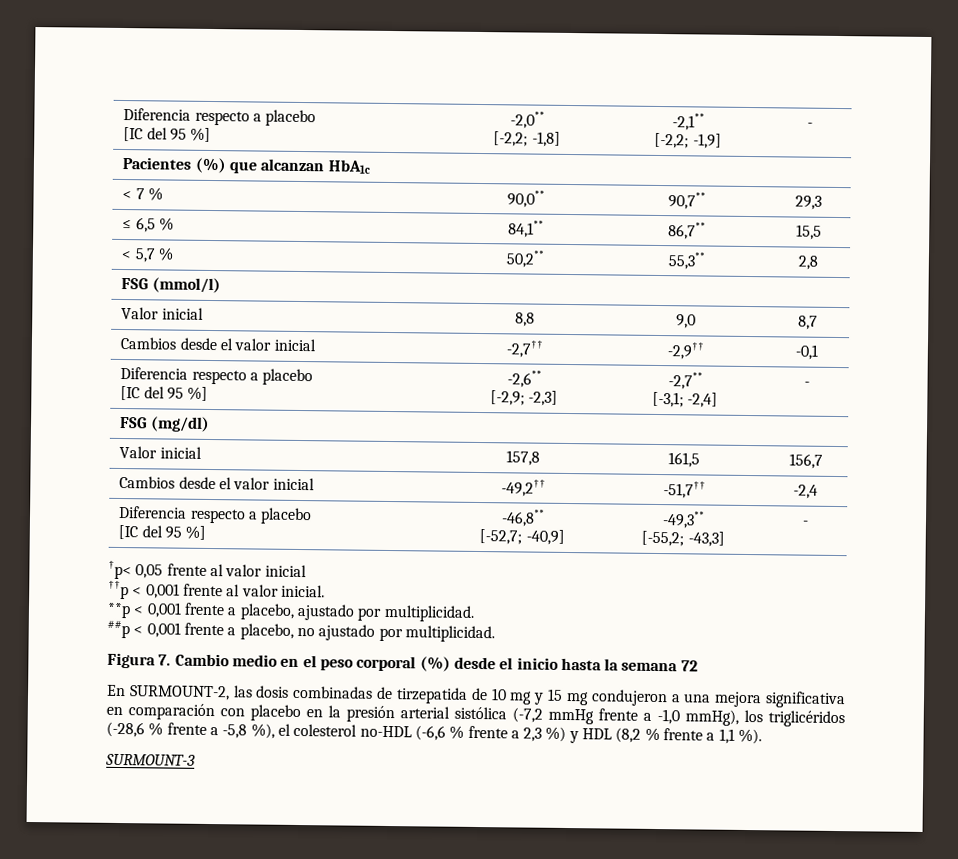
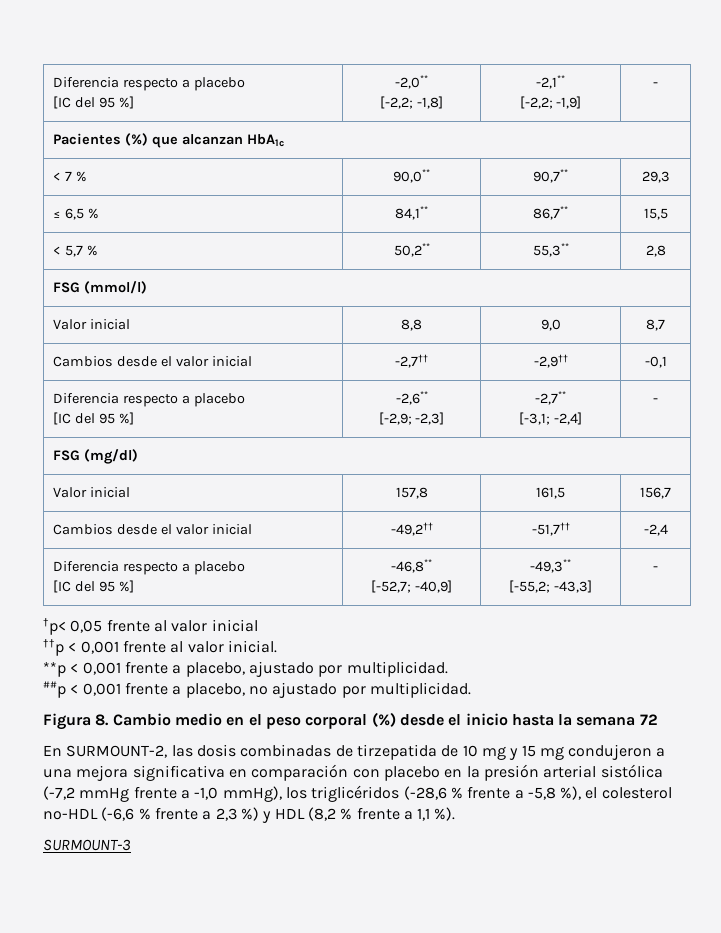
- Figura 7. Cambio medio en el peso corporal (%) desde el inicio hasta la semana 72
+ Figura 8. Cambio medio en el peso corporal (%) desde el inicio hasta la semana 72

